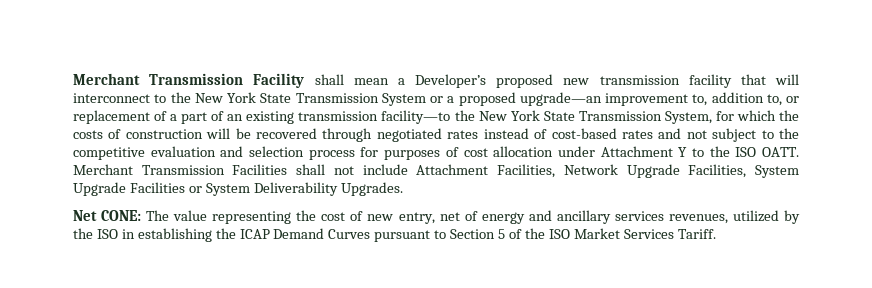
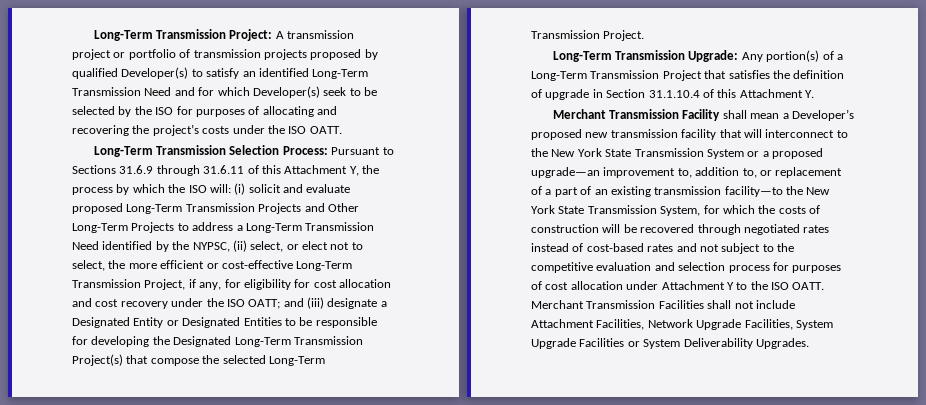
+ Long-Term Transmission Project: A transmission project or portfolio of transmission projects proposed by qualified Developer(s) to satisfy an identified Long-Term Transmission Need and for which Developer(s) seek to be selected by the ISO for purposes of allocating and recovering the project’s costs under the ISO OATT.
+ Long-Term Transmission Selection Process: Pursuant to Sections 31.6.9 through 31.6.11 of this Attachment Y, the process by which the ISO will: (i) solicit and evaluate proposed Long-Term Transmission Projects and Other Long-Term Projects to address a Long-Term Transmission Need identified by the NYPSC, (ii) select, or elect not to select, the more efficient or cost-effective Long-Term Transmission Project, if any, for eligibility for cost allocation and cost recovery under the ISO OATT; and (iii) designate a Designated Entity or Designated Entities to be responsible for developing the Designated Long-Term Transmission Project(s) that compose the selected Long-Term Transmission Project.
+ Long-Term Transmission Upgrade: Any portion(s) of a Long-Term Transmission Project that satisfies the definition of upgrade in Section 31.1.10.4 of this Attachment Y.
- Net CONE: The value representing the cost of new entry, net of energy and ancillary services revenues, utilized by the ISO in establishing the ICAP Demand Curves pursuant to Section 5 of the ISO Market Services Tariff.

